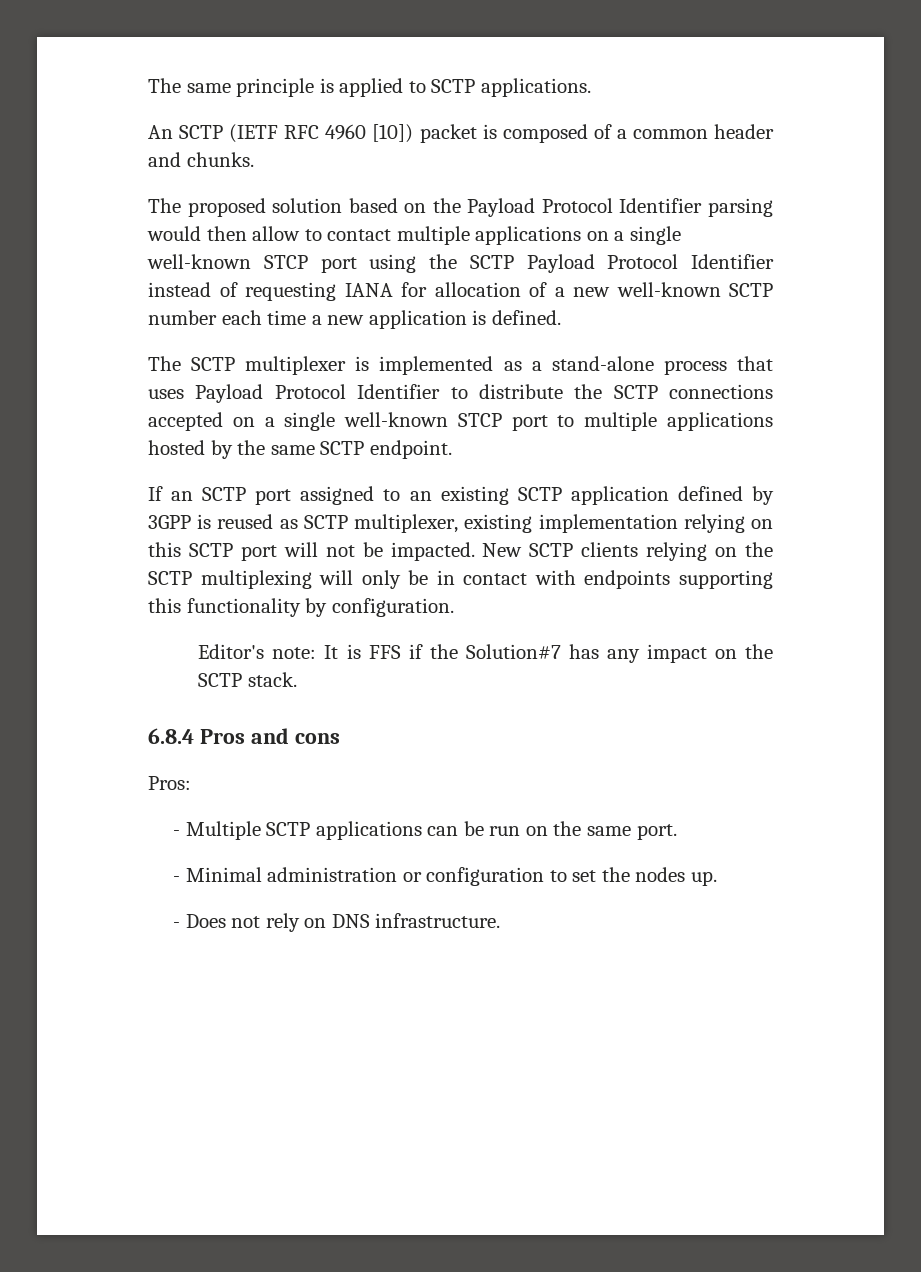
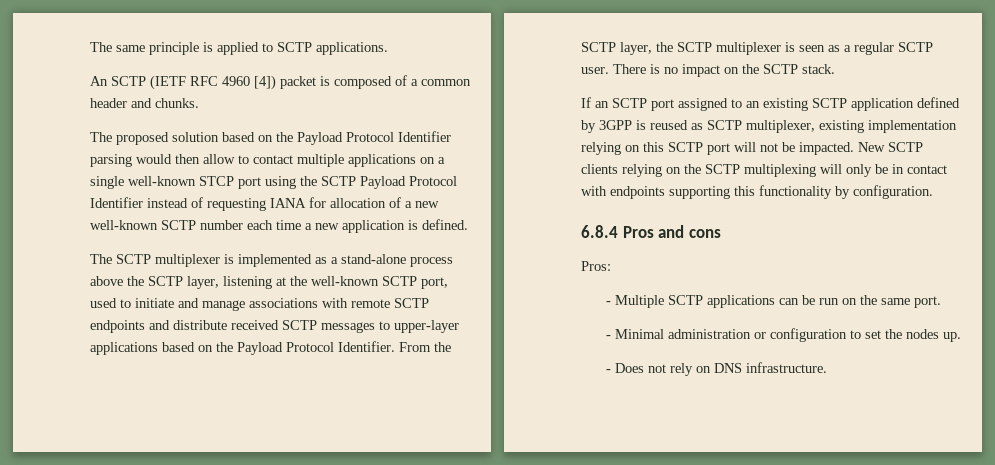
- An SCTP (IETF RFC 4960 [10]) packet is composed of a common header and chunks.
+ An SCTP (IETF RFC 4960 [4]) packet is composed of a common header and chunks.
- The SCTP multiplexer is implemented as a stand-alone process that uses Payload Protocol Identifier to distribute the SCTP connections accepted on a single well-known STCP port to multiple applications hosted by the same SCTP endpoint.
+ The SCTP multiplexer is implemented as a stand-alone process above the SCTP layer, listening at the well-known SCTP port, used to initiate and manage associations with remote SCTP endpoints and distribute received SCTP messages to upper-layer applications based on the Payload Protocol Identifier. From the SCTP layer, the SCTP multiplexer is seen as a regular SCTP user. There is no impact on the SCTP stack.
- Editor's note: It is FFS if the Solution#7 has any impact on the SCTP stack.

